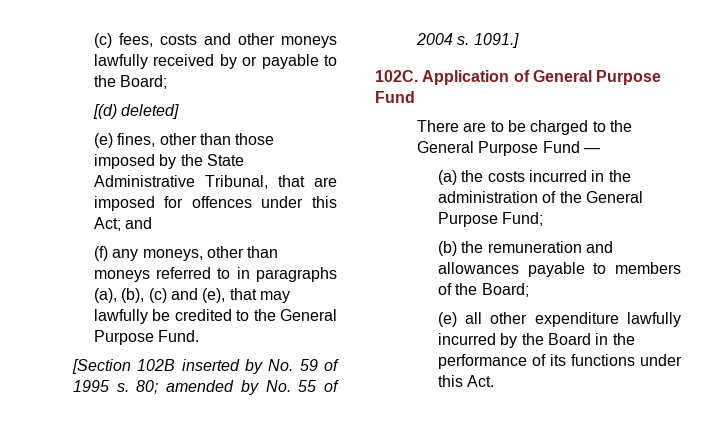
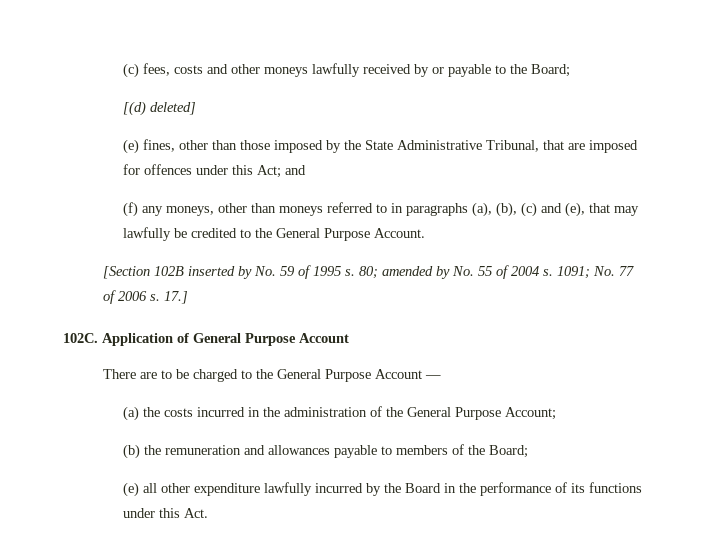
- (f) any moneys, other than moneys referred to in paragraphs (a), (b), (c) and (e), that may lawfully be credited to the General Purpose Fund.
+ (f) any moneys, other than moneys referred to in paragraphs (a), (b), (c) and (e), that may lawfully be credited to the General Purpose Account.
- 1091.]
+ 1091; No. 77 of 2006 s. 17.]
- Application of General Purpose Fund
+ Application of General Purpose Account
- There are to be charged to the General Purpose Fund —
+ There are to be charged to the General Purpose Account —
- (a) the costs incurred in the administration of the General Purpose Fund;
+ (a) the costs incurred in the administration of the General Purpose Account;

